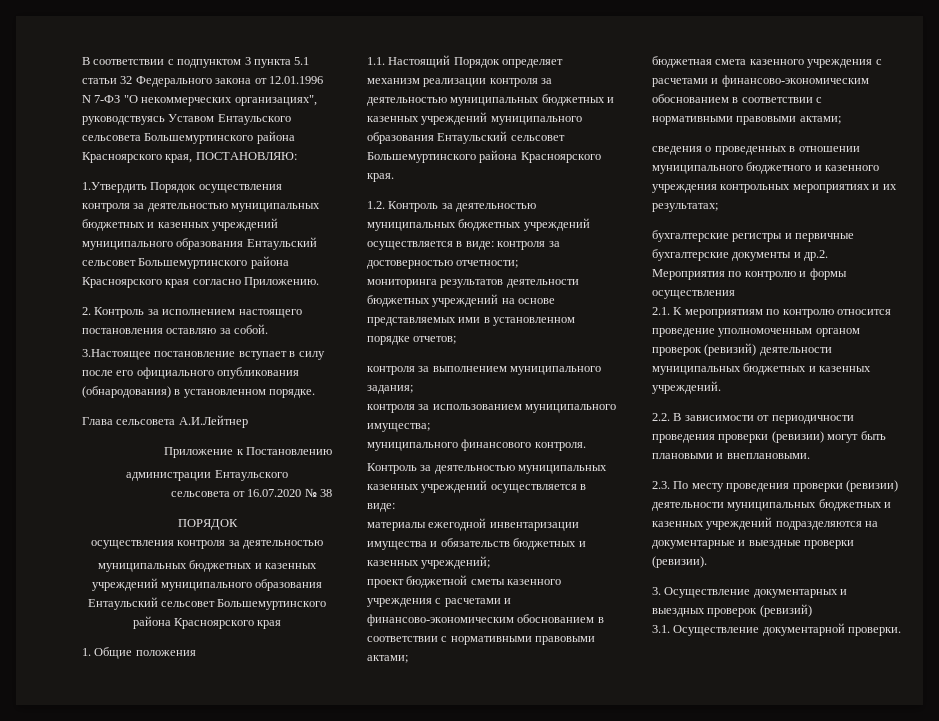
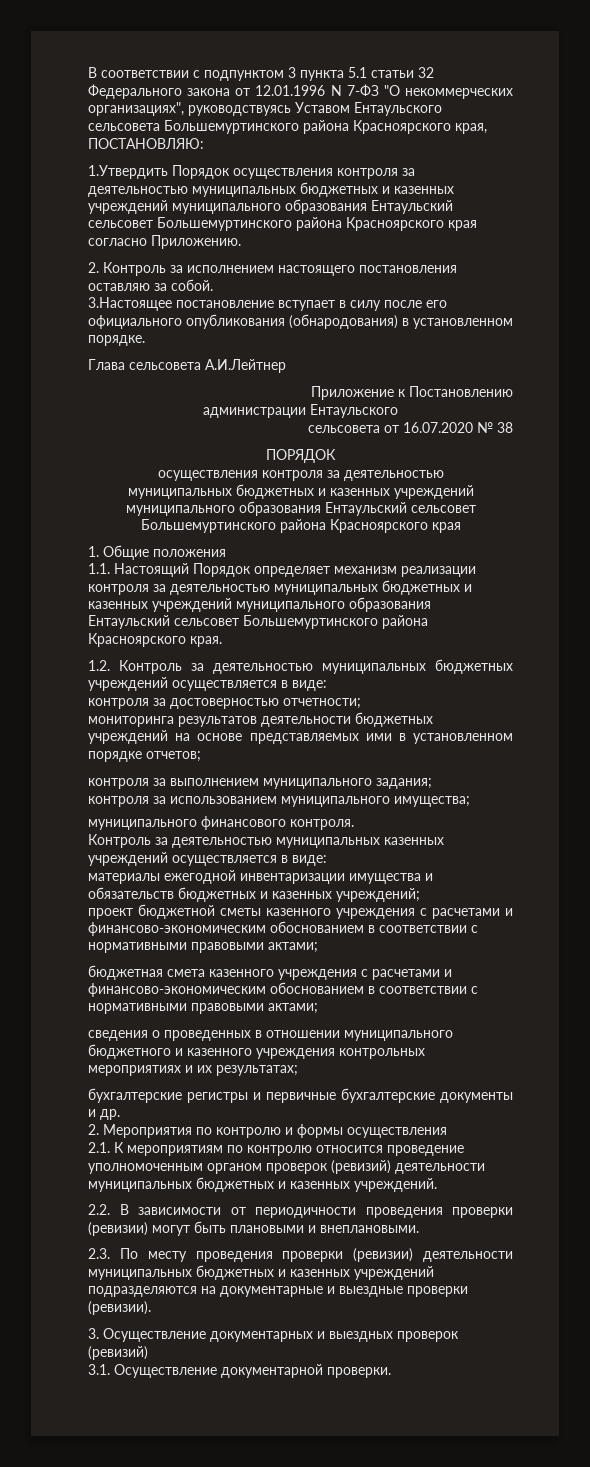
- 1.2. Контроль за деятельностью муниципальных бюджетных учреждений осуществляется в виде: контроля за достоверностью отчетности;
+ 1.2. Контроль за деятельностью муниципальных бюджетных учреждений осуществляется в виде:
+ контроля за достоверностью отчетности;
- бухгалтерские регистры и первичные бухгалтерские документы и др.2. Мероприятия по контролю и формы осуществления
+ бухгалтерские регистры и первичные бухгалтерские документы и др.
+ 2. Мероприятия по контролю и формы осуществления

